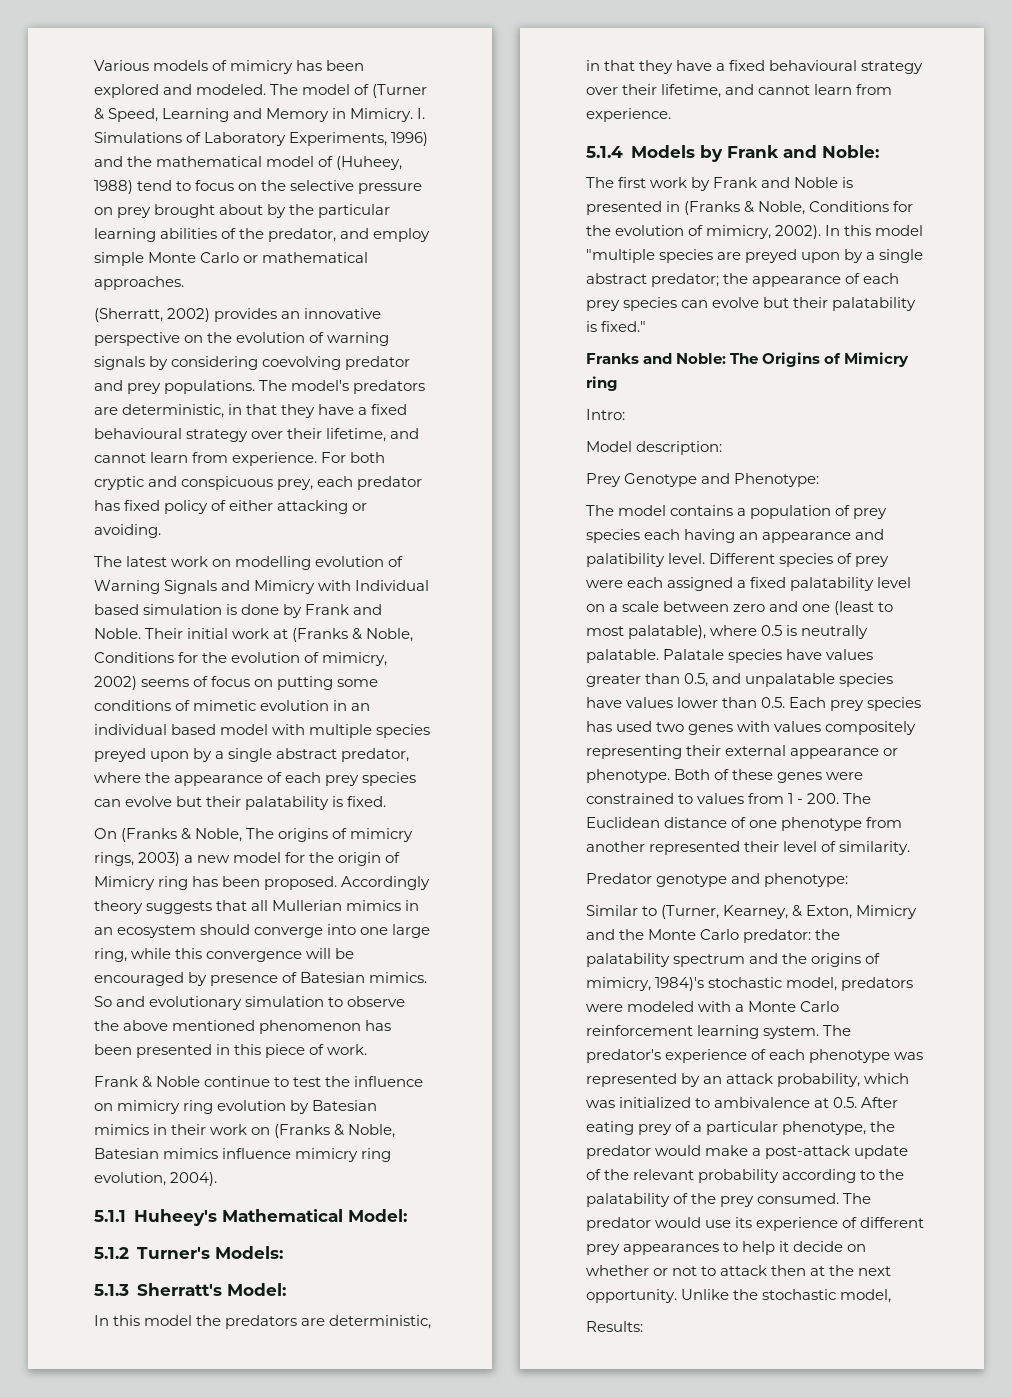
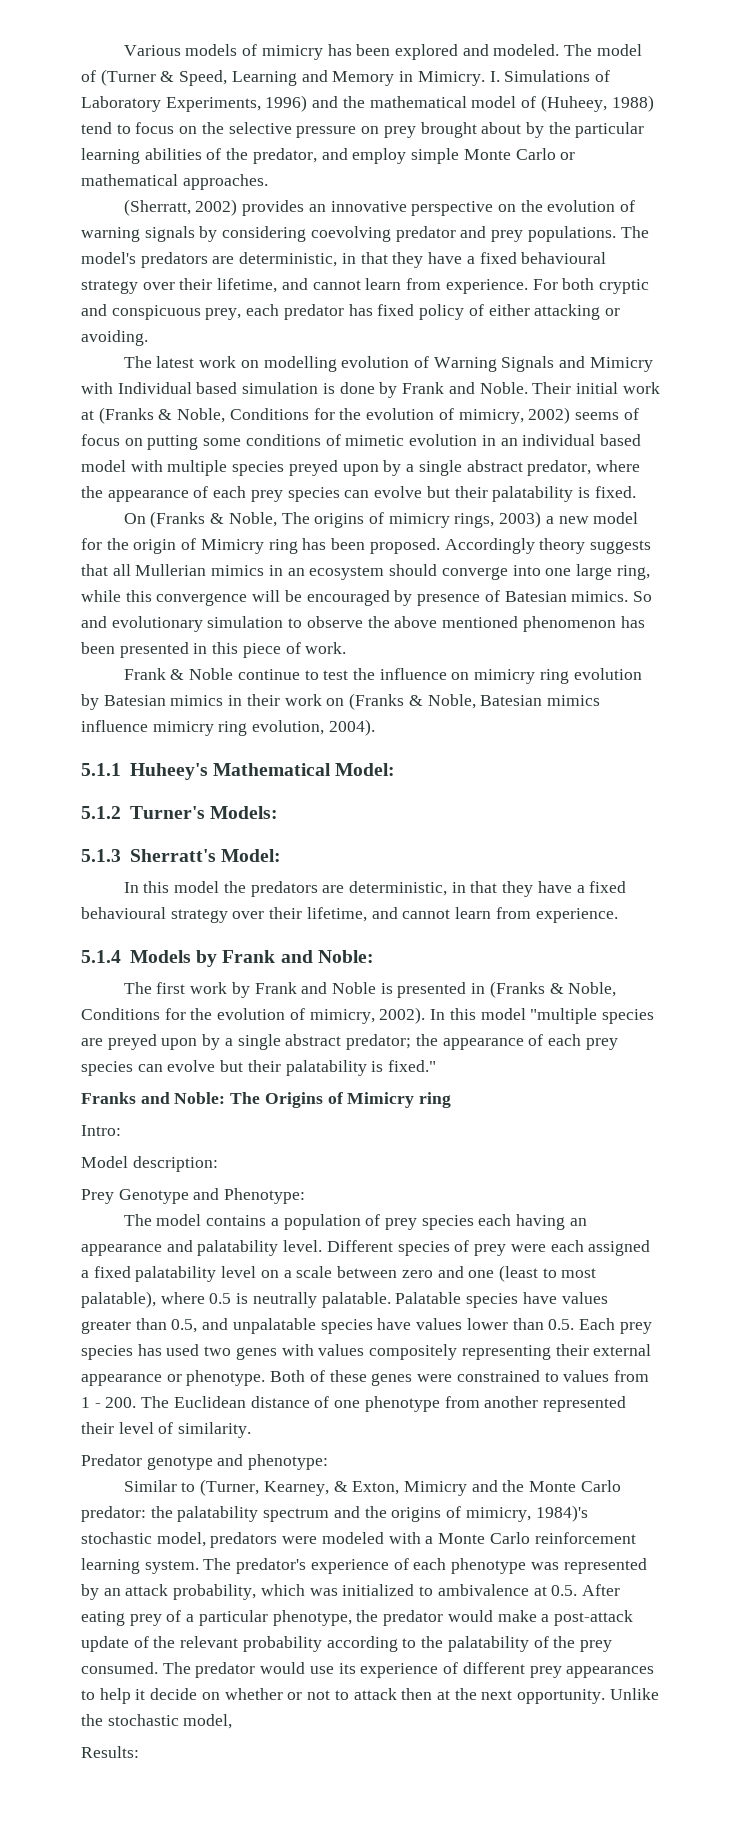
- The model contains a population of prey species each having an appearance and palatibility level.
+ The model contains a population of prey species each having an appearance and palatability level.
- Palatale species have values greater than 0.5, and unpalatable species have values lower than 0.5. Each prey species has used two genes with values compositely representing their external appearance or phenotype.
+ Palatable species have values greater than 0.5, and unpalatable species have values lower than 0.5. Each prey species has used two genes with values compositely representing their external appearance or phenotype.

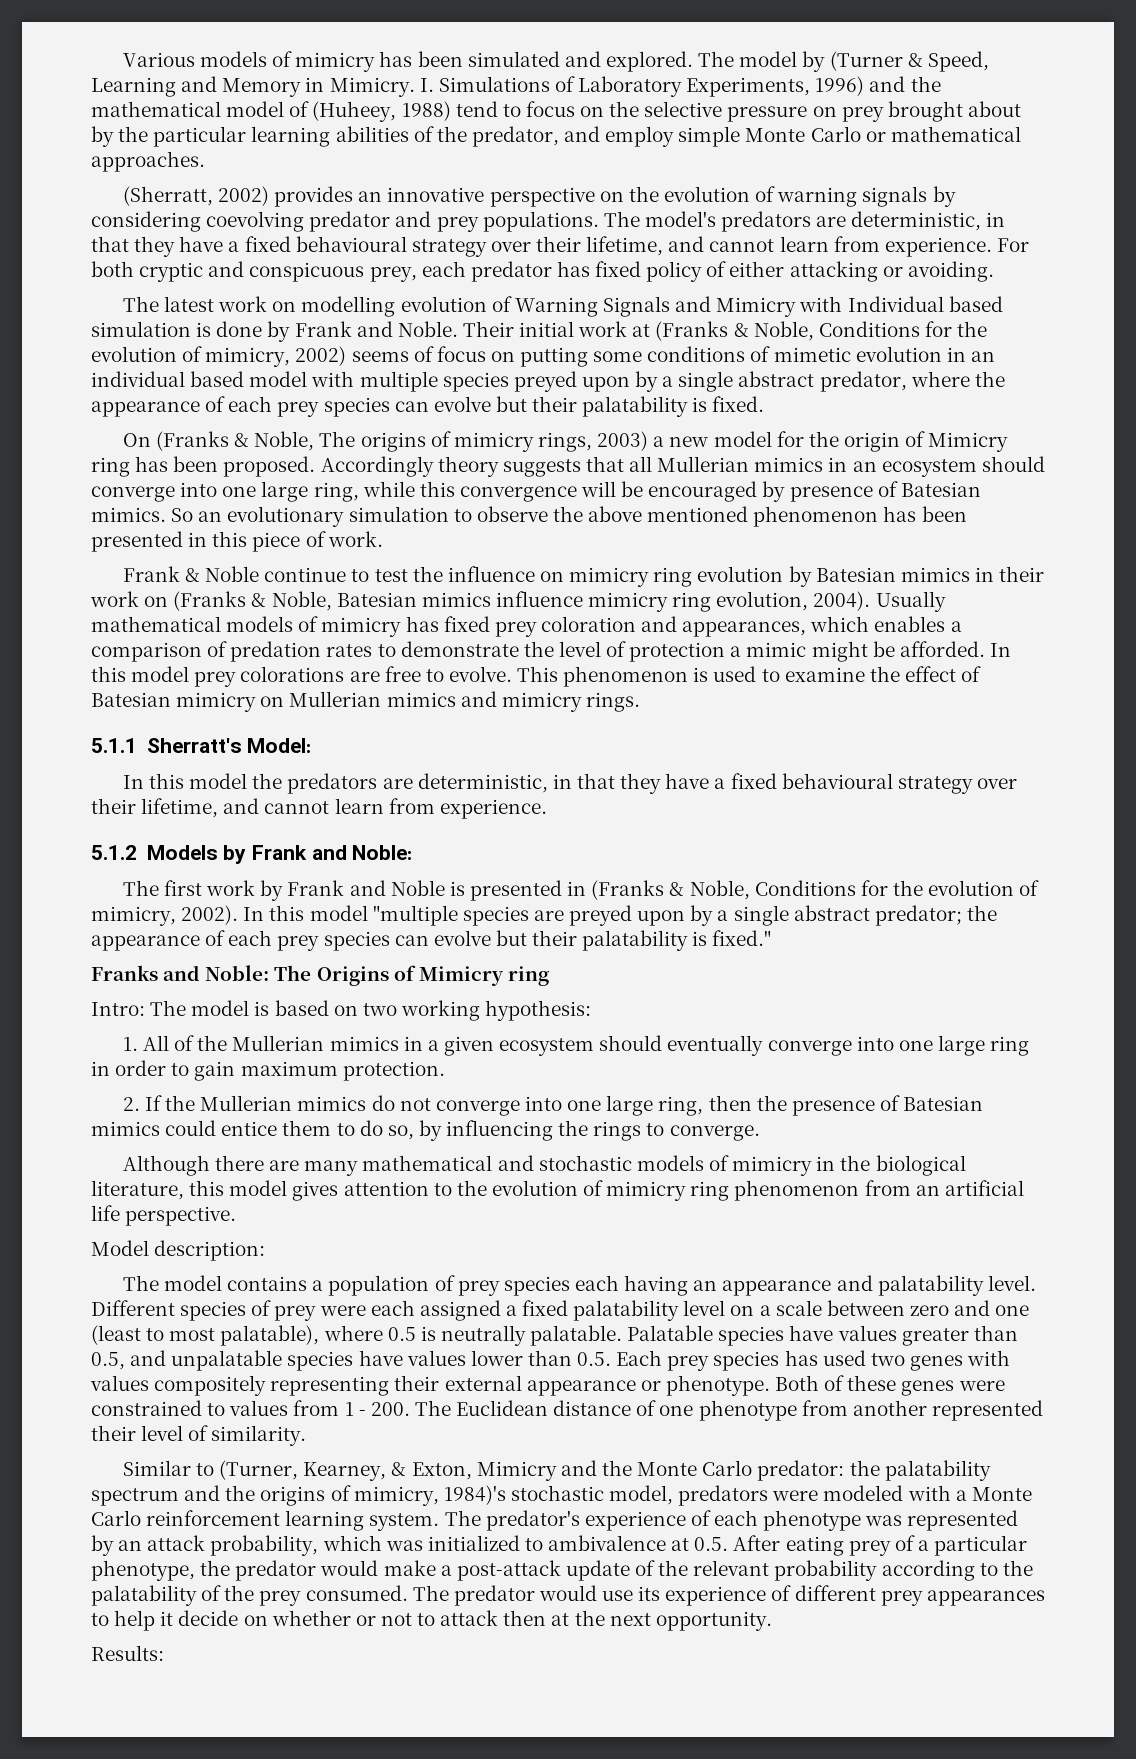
- Various models of mimicry has been explored and modeled. The model of (Turner & Speed, Learning and Memory in Mimicry.
+ Various models of mimicry has been simulated and explored. The model by (Turner & Speed, Learning and Memory in Mimicry.
- So and evolutionary simulation to observe the above mentioned phenomenon has been presented in this piece of work.
+ So an evolutionary simulation to observe the above mentioned phenomenon has been presented in this piece of work.
- Frank & Noble continue to test the influence on mimicry ring evolution by Batesian mimics in their work on (Franks & Noble, Batesian mimics influence mimicry ring evolution, 2004).
- 5.1.1 Huheey's Mathematical Model:
- 5.1.2 Turner's Models:
- 5.1.3 Sherratt's Model:
+ Frank & Noble continue to test the influence on mimicry ring evolution by Batesian mimics in their work on (Franks & Noble, Batesian mimics influence mimicry ring evolution, 2004). Usually mathematical models of mimicry has fixed prey coloration and appearances, which enables a comparison of predation rates to demonstrate the level of protection a mimic might be afforded. In this model prey colorations are free to evolve. This phenomenon is used to examine the effect of Batesian mimicry on Mullerian mimics and mimicry rings.
+ 5.1.1 Sherratt's Model:
- 5.1.4 Models by Frank and Noble:
+ 5.1.2 Models by Frank and Noble:
- Intro:
+ Intro: The model is based on two working hypothesis:
+ 1. All of the Mullerian mimics in a given ecosystem should eventually converge into one large ring in order to gain maximum protection.
+ 2. If the Mullerian mimics do not converge into one large ring, then the presence of Batesian mimics could entice them to do so, by influencing the rings to converge.
+ Although there are many mathematical and stochastic models of mimicry in the biological literature, this model gives attention to the evolution of mimicry ring phenomenon from an artificial life perspective.
  Model description:
- Prey Genotype and Phenotype:
- Predator genotype and phenotype:
- Unlike the stochastic model,

